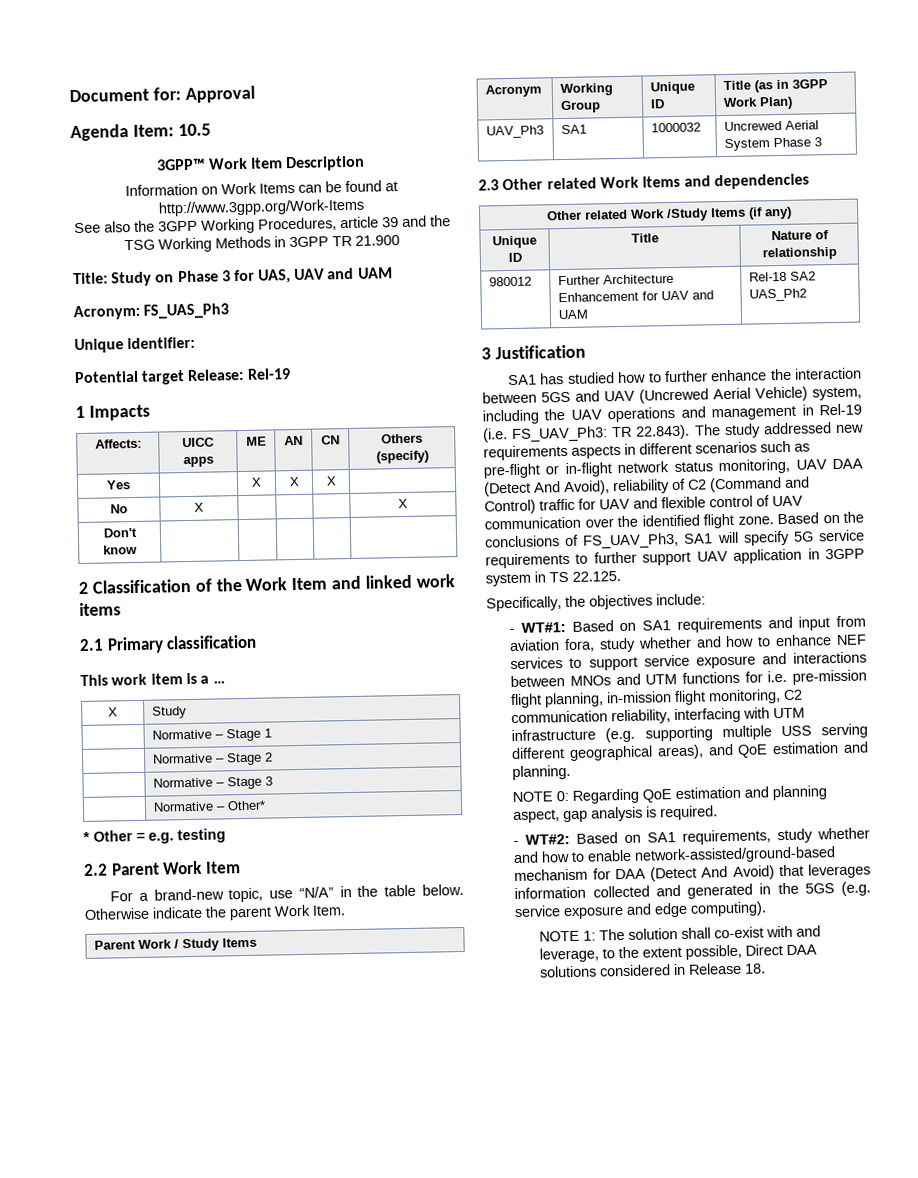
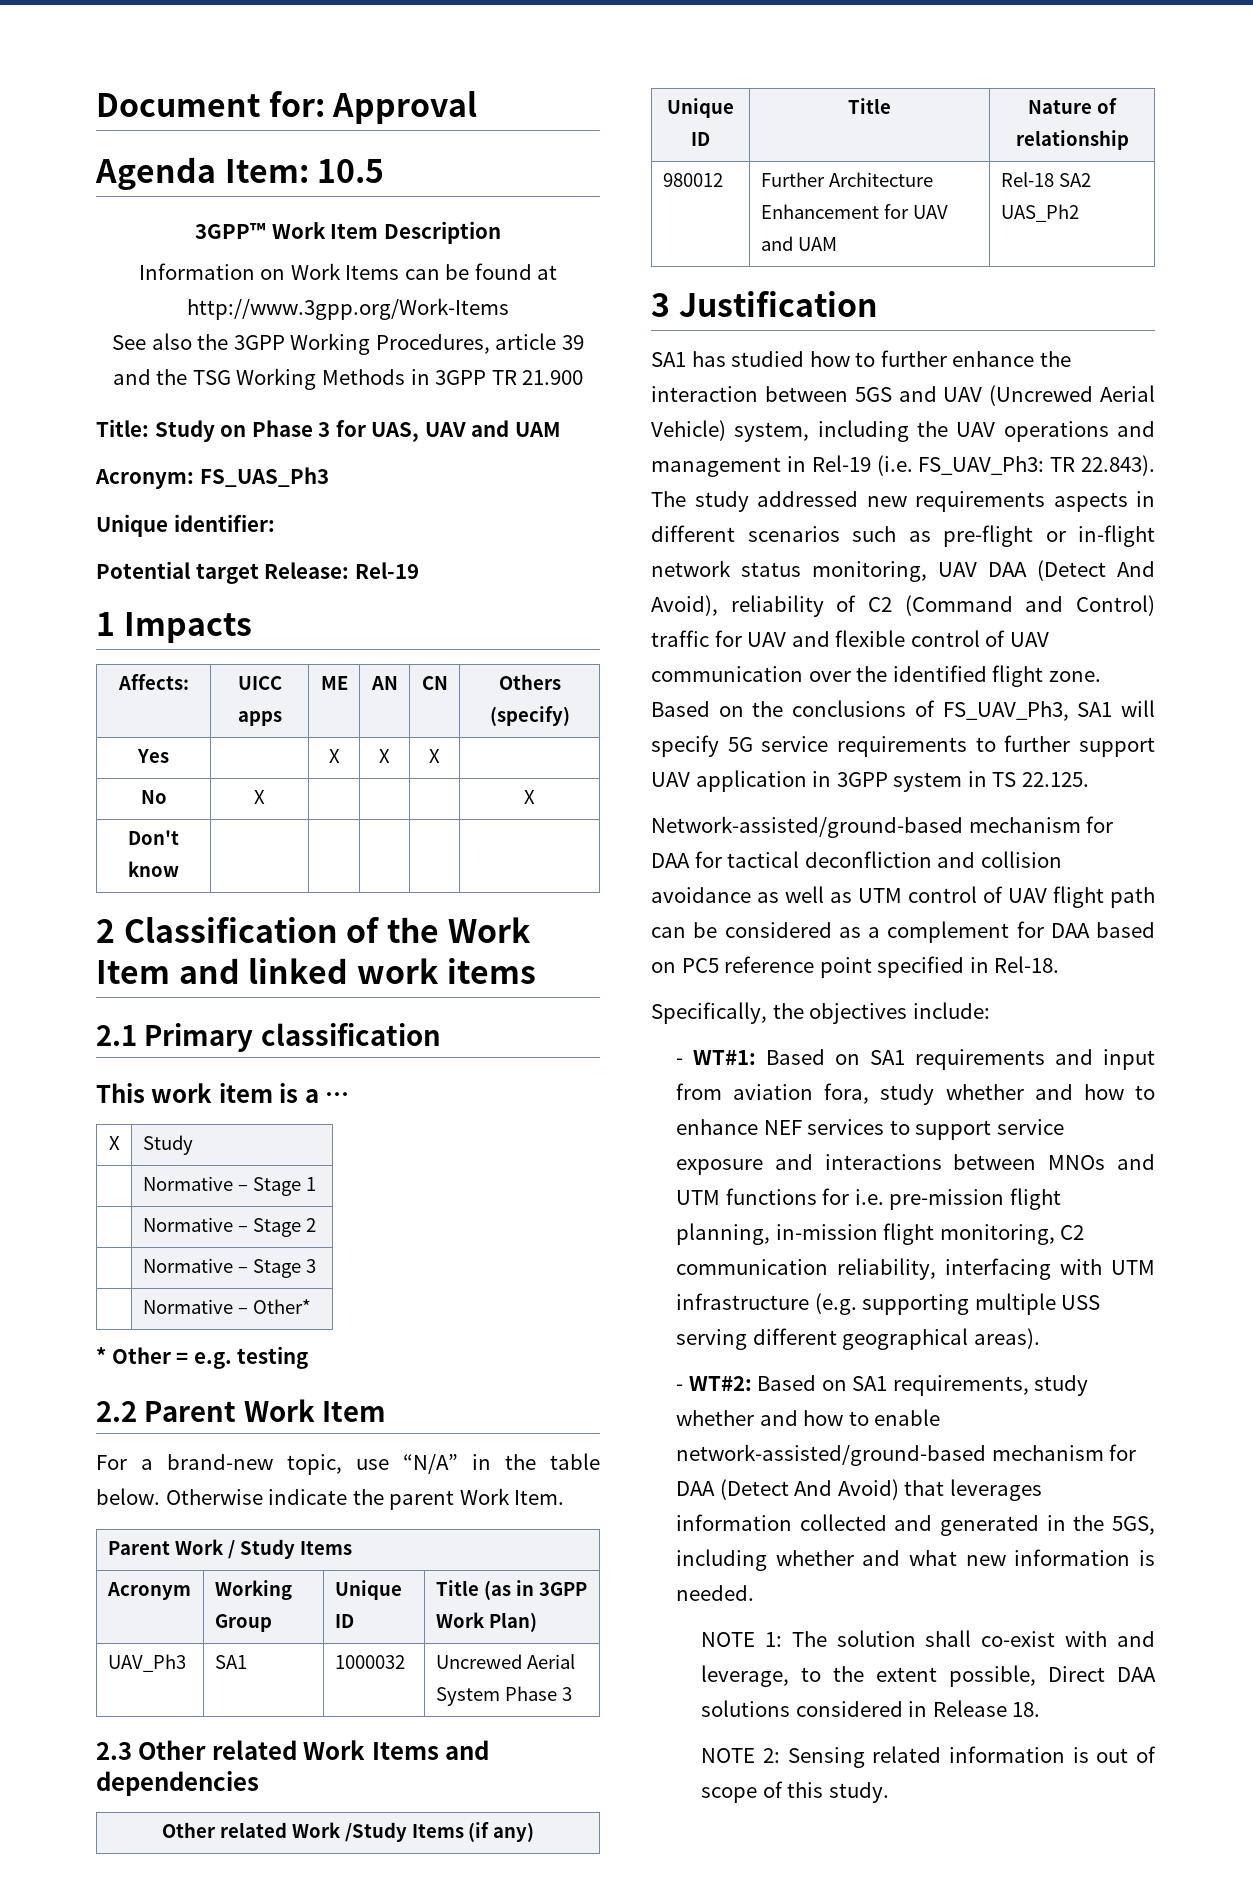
+ Network-assisted/ground-based mechanism for DAA for tactical deconfliction and collision avoidance as well as UTM control of UAV flight path can be considered as a complement for DAA based on PC5 reference point specified in Rel-18.
- - WT#1: Based on SA1 requirements and input from aviation fora, study whether and how to enhance NEF services to support service exposure and interactions between MNOs and UTM functions for i.e. pre-mission flight planning, in-mission flight monitoring, C2 communication reliability, interfacing with UTM infrastructure (e.g. supporting multiple USS serving different geographical areas), and QoE estimation and planning.
- NOTE 0: Regarding QoE estimation and planning aspect, gap analysis is required.
+ - WT#1: Based on SA1 requirements and input from aviation fora, study whether and how to enhance NEF services to support service exposure and interactions between MNOs and UTM functions for i.e. pre-mission flight planning, in-mission flight monitoring, C2 communication reliability, interfacing with UTM infrastructure (e.g. supporting multiple USS serving different geographical areas).
- - WT#2: Based on SA1 requirements, study whether and how to enable network-assisted/ground-based mechanism for DAA (Detect And Avoid) that leverages information collected and generated in the 5GS (e.g. service exposure and edge computing).
+ - WT#2: Based on SA1 requirements, study whether and how to enable network-assisted/ground-based mechanism for DAA (Detect And Avoid) that leverages information collected and generated in the 5GS, including whether and what new information is needed.
+ NOTE 2: Sensing related information is out of scope of this study.

